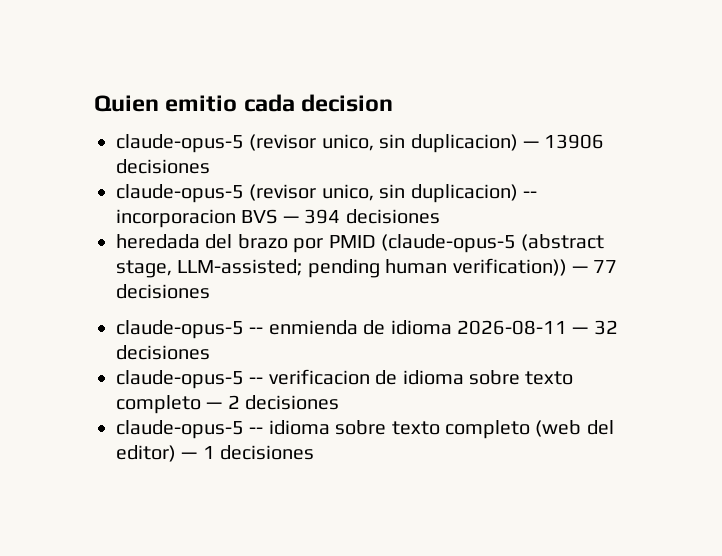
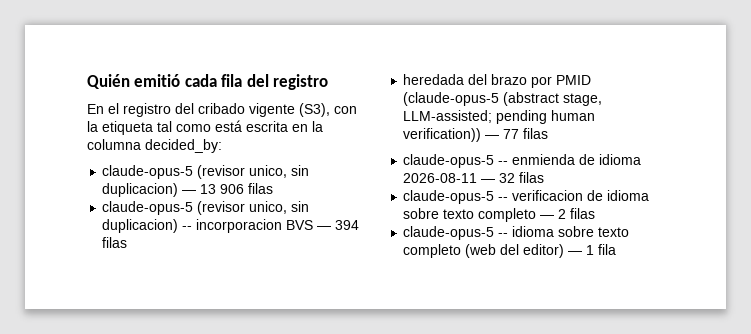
- Quien emitio cada decision
+ Quién emitió cada fila del registro
+ En el registro del cribado vigente (S3), con la etiqueta tal como está escrita en la columna decided_by:
- claude-opus-5 (revisor unico, sin duplicacion) — 13906 decisiones
+ claude-opus-5 (revisor unico, sin duplicacion) — 13 906 filas
- claude-opus-5 (revisor unico, sin duplicacion) -- incorporacion BVS — 394 decisiones
+ claude-opus-5 (revisor unico, sin duplicacion) -- incorporacion BVS — 394 filas
- heredada del brazo por PMID (claude-opus-5 (abstract stage, LLM-assisted; pending human verification)) — 77 decisiones
+ heredada del brazo por PMID (claude-opus-5 (abstract stage, LLM-assisted; pending human verification)) — 77 filas
- claude-opus-5 -- enmienda de idioma 2026-08-11 — 32 decisiones
+ claude-opus-5 -- enmienda de idioma 2026-08-11 — 32 filas
- claude-opus-5 -- verificacion de idioma sobre texto completo — 2 decisiones
+ claude-opus-5 -- verificacion de idioma sobre texto completo — 2 filas
- claude-opus-5 -- idioma sobre texto completo (web del editor) — 1 decisiones
+ claude-opus-5 -- idioma sobre texto completo (web del editor) — 1 fila

